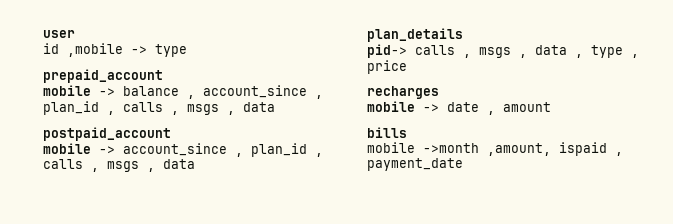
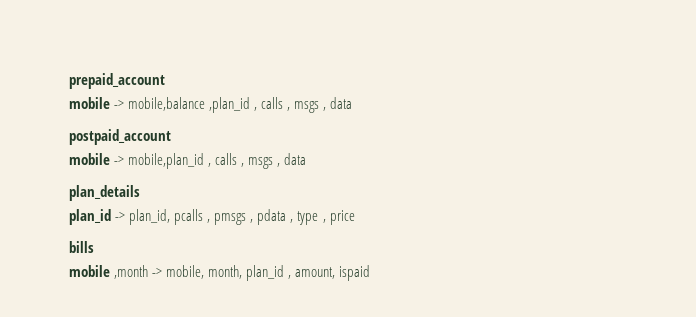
- user
- id ,mobile -> type
  prepaid_account
- mobile -> balance , account_since , plan_id , calls , msgs , data
+ mobile -> mobile,balance ,plan_id , calls , msgs , data
- mobile -> account_since , plan_id , calls , msgs , data
+ mobile -> mobile,plan_id , calls , msgs , data
- pid-> calls , msgs , data , type , price
- recharges
- mobile -> date , amount
+ plan_id -> plan_id, pcalls , pmsgs , pdata , type , price
  bills
- mobile ->month ,amount, ispaid , payment_date
+ mobile ,month -> mobile, month, plan_id , amount, ispaid

